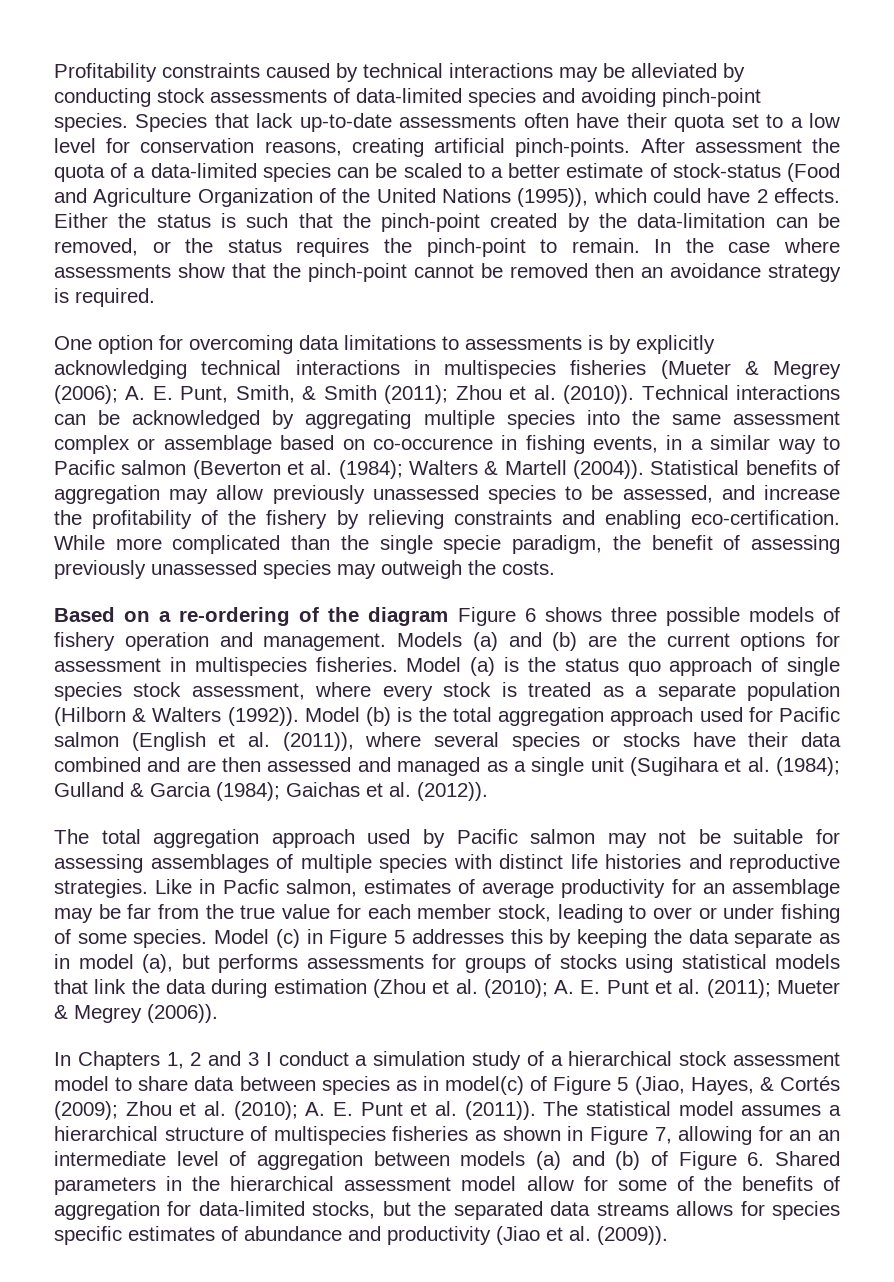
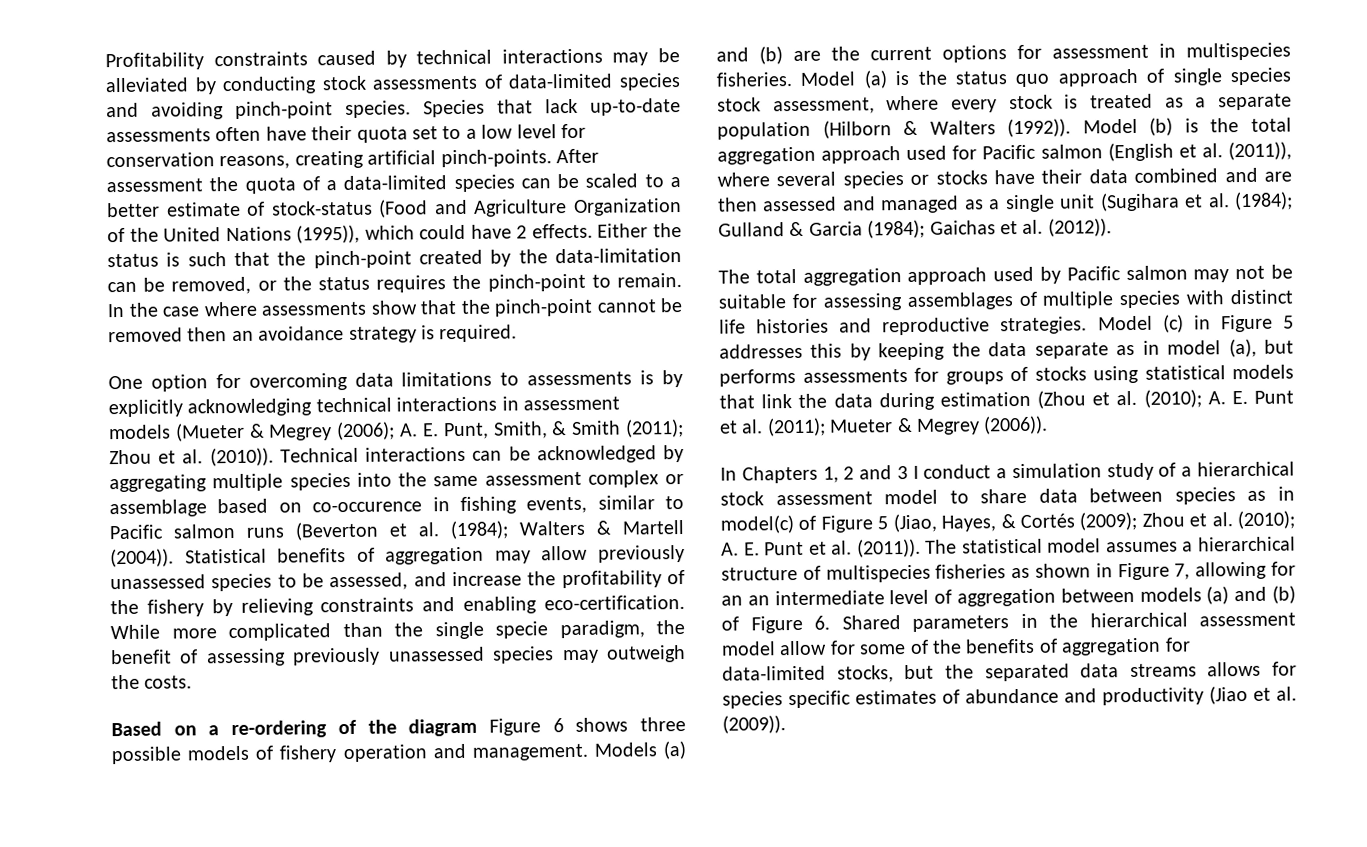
- One option for overcoming data limitations to assessments is by explicitly acknowledging technical interactions in multispecies fisheries (Mueter & Megrey (2006); A. E. Punt, Smith, & Smith (2011); Zhou et al. (2010)).
+ One option for overcoming data limitations to assessments is by explicitly acknowledging technical interactions in assessment models (Mueter & Megrey (2006); A. E. Punt, Smith, & Smith (2011); Zhou et al. (2010)).
- Technical interactions can be acknowledged by aggregating multiple species into the same assessment complex or assemblage based on co-occurence in fishing events, in a similar way to Pacific salmon (Beverton et al. (1984); Walters & Martell (2004)).
+ Technical interactions can be acknowledged by aggregating multiple species into the same assessment complex or assemblage based on co-occurence in fishing events, similar to Pacific salmon runs (Beverton et al. (1984); Walters & Martell (2004)).
- Like in Pacfic salmon, estimates of average productivity for an assemblage may be far from the true value for each member stock, leading to over or under fishing of some species.

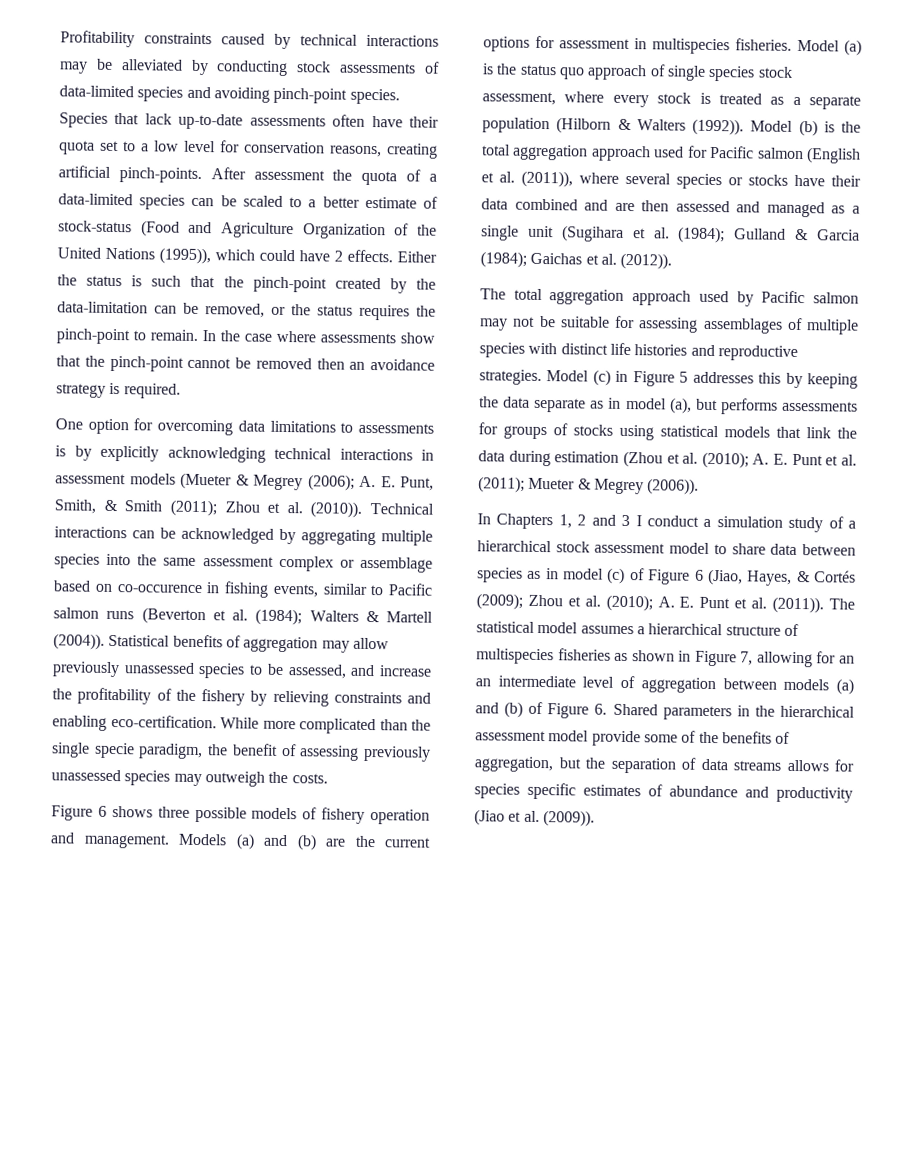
- Based on a re-ordering of the diagram Figure 6 shows three possible models of fishery operation and management.
+ Figure 6 shows three possible models of fishery operation and management.
- In Chapters 1, 2 and 3 I conduct a simulation study of a hierarchical stock assessment model to share data between species as in model(c) of Figure 5 (Jiao, Hayes, & Cortés (2009); Zhou et al. (2010); A. E. Punt et al. (2011)).
+ In Chapters 1, 2 and 3 I conduct a simulation study of a hierarchical stock assessment model to share data between species as in model (c) of Figure 6 (Jiao, Hayes, & Cortés (2009); Zhou et al. (2010); A. E. Punt et al. (2011)).
- The statistical model assumes a hierarchical structure of multispecies fisheries as shown in Figure 7, allowing for an an intermediate level of aggregation between models (a) and (b) of Figure 6. Shared parameters in the hierarchical assessment model allow for some of the benefits of aggregation for data-limited stocks, but the separated data streams allows for species specific estimates of abundance and productivity (Jiao et al. (2009)).
+ The statistical model assumes a hierarchical structure of multispecies fisheries as shown in Figure 7, allowing for an an intermediate level of aggregation between models (a) and (b) of Figure 6. Shared parameters in the hierarchical assessment model provide some of the benefits of aggregation, but the separation of data streams allows for species specific estimates of abundance and productivity (Jiao et al. (2009)).

